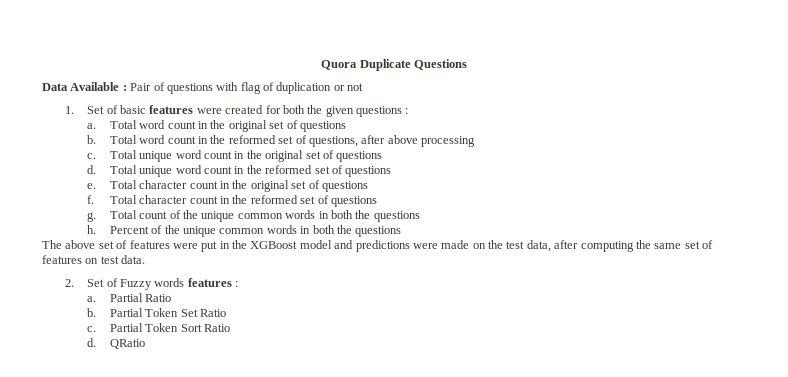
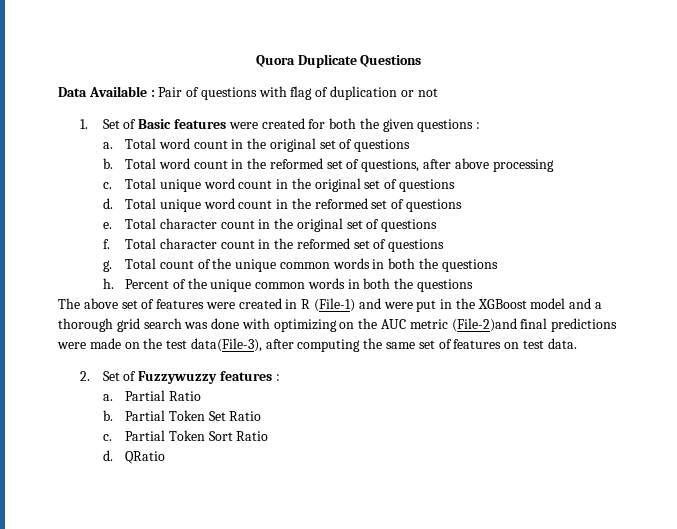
- 1. Set of basic features were created for both the given questions :
+ 1. Set of Basic features were created for both the given questions :
- The above set of features were put in the XGBoost model and predictions were made on the test data, after computing the same set of features on test data.
+ The above set of features were created in R (File-1) and were put in the XGBoost model and a thorough grid search was done with optimizing on the AUC metric (File-2)and final predictions were made on the test data(File-3), after computing the same set of features on test data.
- 2. Set of Fuzzy words features :
+ 2. Set of Fuzzywuzzy features :

